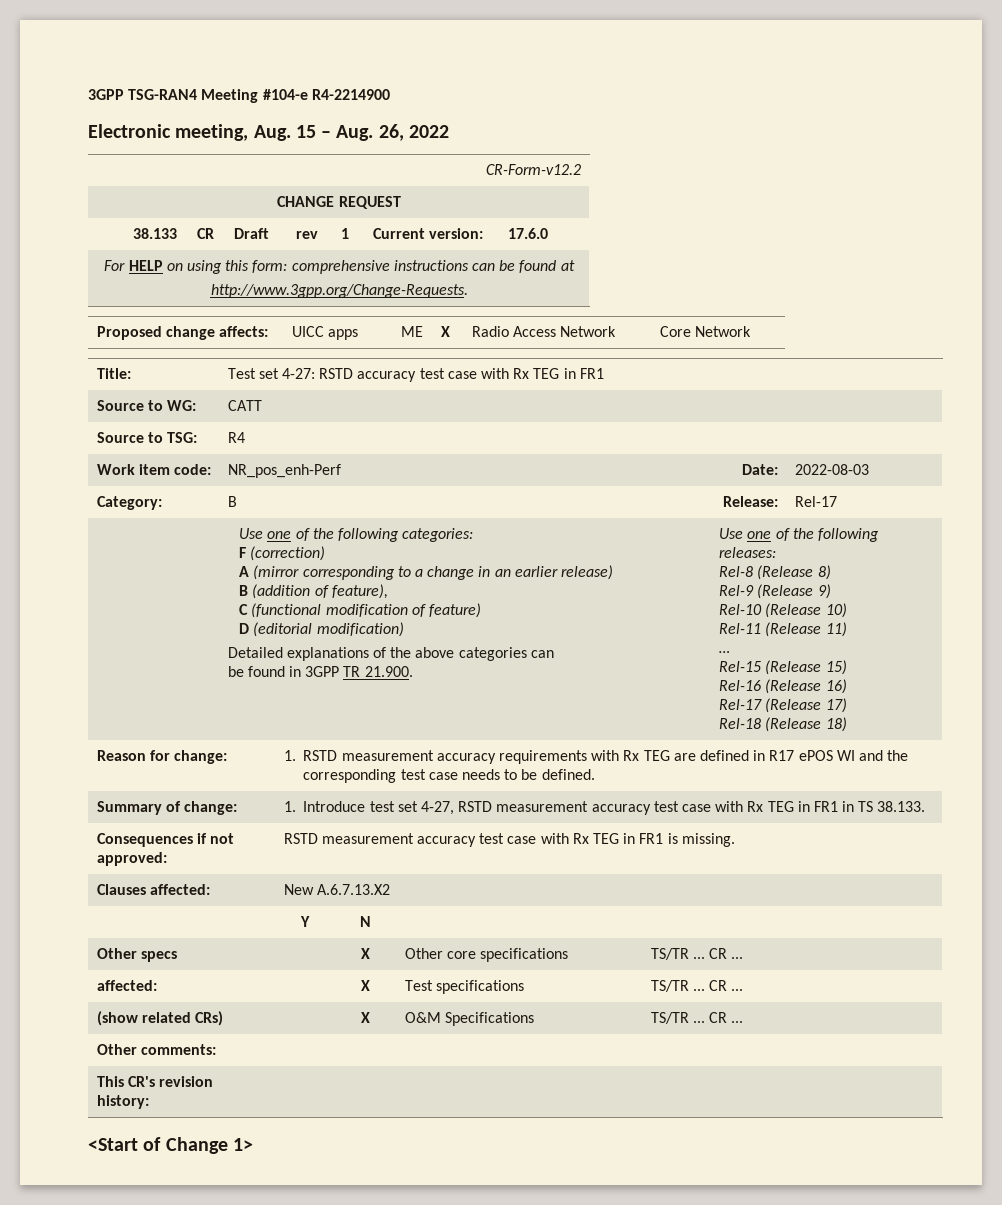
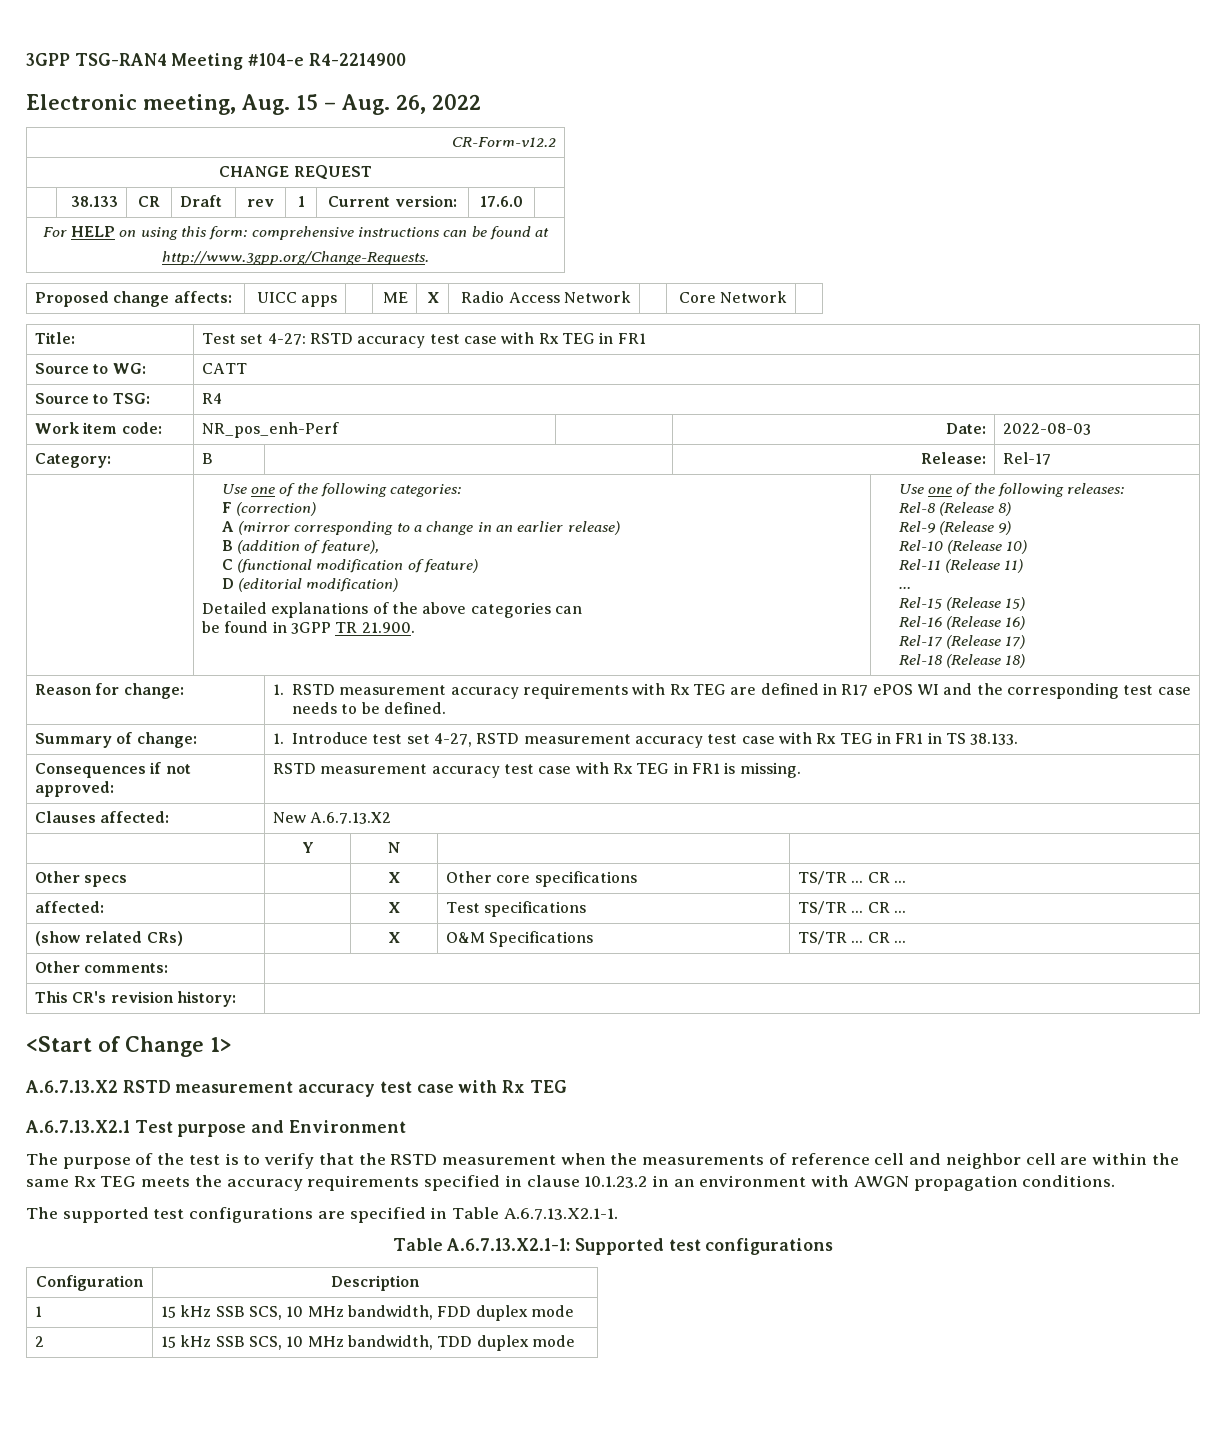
+ A.6.7.13.X2 RSTD measurement accuracy test case with Rx TEG
+ A.6.7.13.X2.1 Test purpose and Environment
+ The purpose of the test is to verify that the RSTD measurement when the measurements of reference cell and neighbor cell are within the same Rx TEG meets the accuracy requirements specified in clause 10.1.23.2 in an environment with AWGN propagation conditions.
+ The supported test configurations are specified in Table A.6.7.13.X2.1-1.
+ Table A.6.7.13.X2.1-1: Supported test configurations
+ Configuration | Description
+ 1 | 15 kHz SSB SCS, 10 MHz bandwidth, FDD duplex mode
+ 2 | 15 kHz SSB SCS, 10 MHz bandwidth, TDD duplex mode

